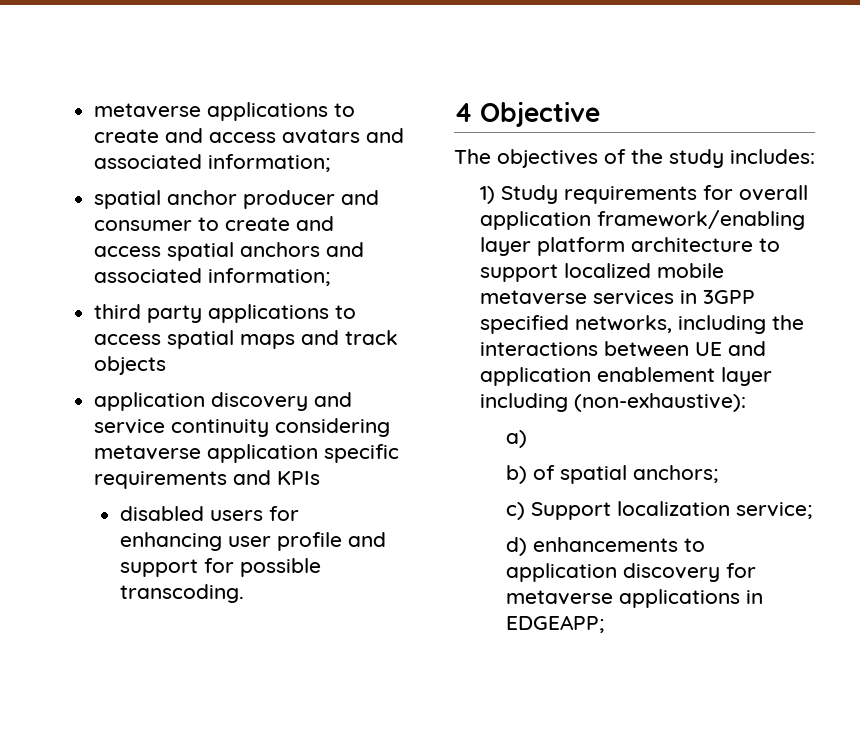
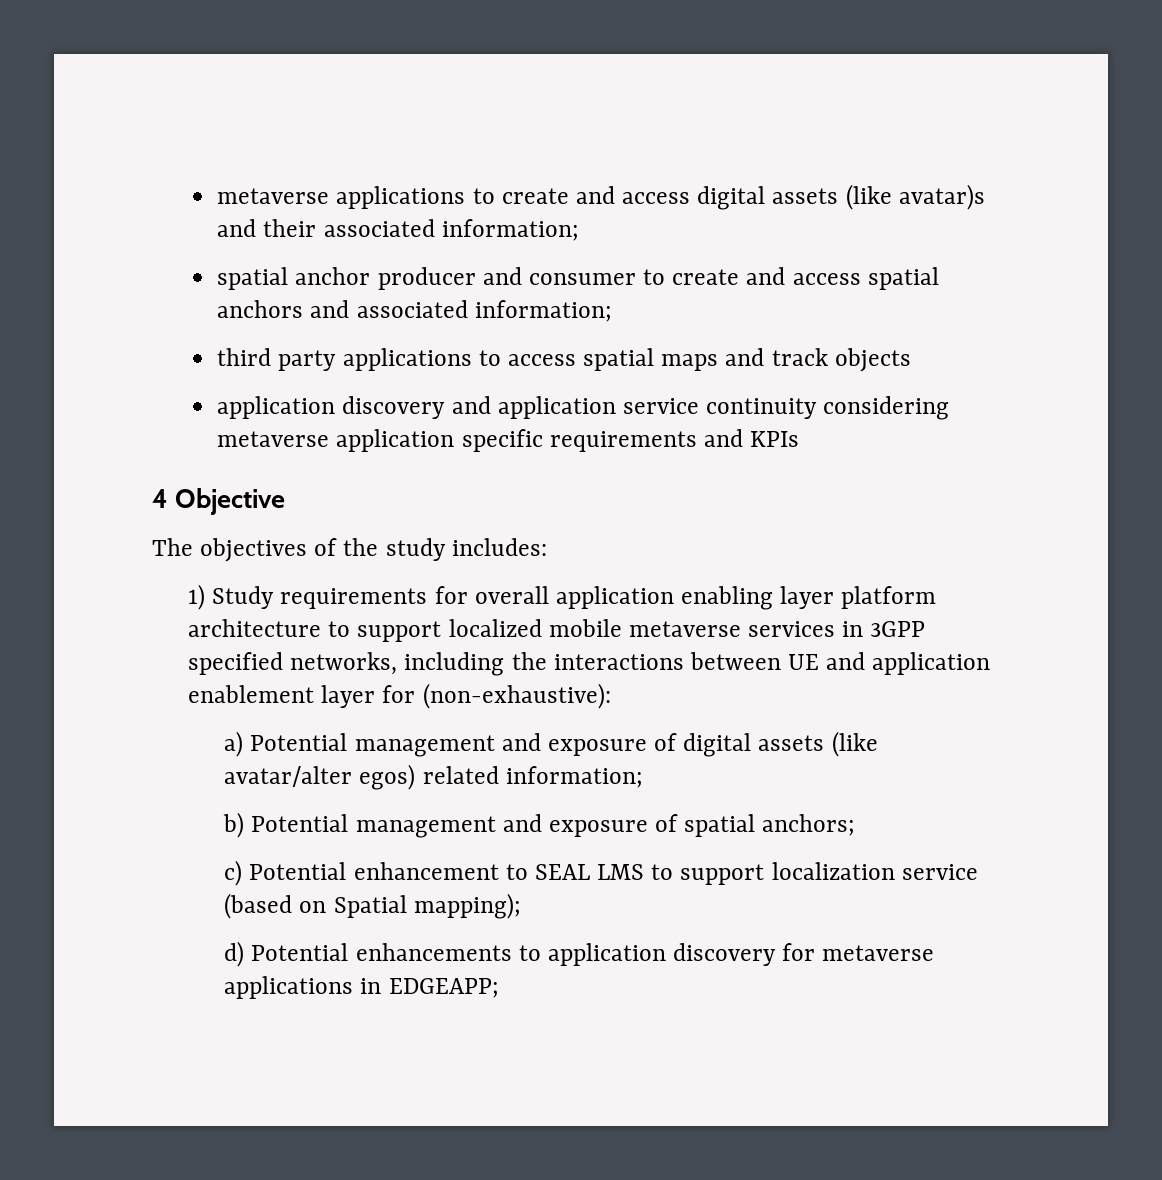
- metaverse applications to create and access avatars and associated information;
+ metaverse applications to create and access digital assets (like avatar)s and their associated information;
- application discovery and service continuity considering metaverse application specific requirements and KPIs
+ application discovery and application service continuity considering metaverse application specific requirements and KPIs
- disabled users for enhancing user profile and support for possible transcoding.
- 1) Study requirements for overall application framework/enabling layer platform architecture to support localized mobile metaverse services in 3GPP specified networks, including the interactions between UE and application enablement layer including (non-exhaustive):
+ 1) Study requirements for overall application enabling layer platform architecture to support localized mobile metaverse services in 3GPP specified networks, including the interactions between UE and application enablement layer for (non-exhaustive):
- a)
- b) of spatial anchors;
- c) Support localization service;
+ a) Potential management and exposure of digital assets (like avatar/alter egos) related information;
+ b) Potential management and exposure of spatial anchors;
+ c) Potential enhancement to SEAL LMS to support localization service (based on Spatial mapping);
- d) enhancements to application discovery for metaverse applications in EDGEAPP;
+ d) Potential enhancements to application discovery for metaverse applications in EDGEAPP;

